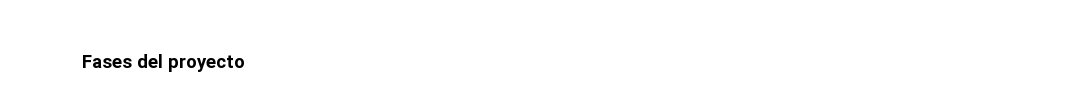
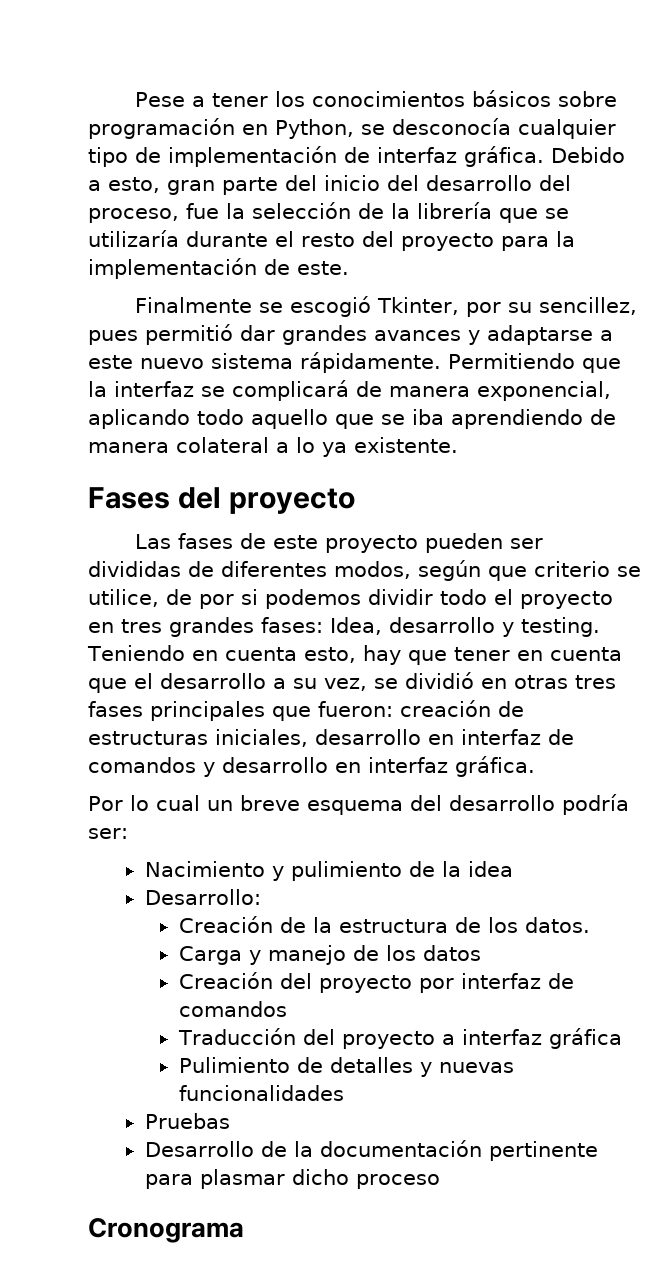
+ Pese a tener los conocimientos básicos sobre programación en Python, se desconocía cualquier tipo de implementación de interfaz gráfica. Debido a esto, gran parte del inicio del desarrollo del proceso, fue la selección de la librería que se utilizaría durante el resto del proyecto para la implementación de este.
+ Finalmente se escogió Tkinter, por su sencillez, pues permitió dar grandes avances y adaptarse a este nuevo sistema rápidamente. Permitiendo que la interfaz se complicará de manera exponencial, aplicando todo aquello que se iba aprendiendo de manera colateral a lo ya existente.
  Fases del proyecto
+ Las fases de este proyecto pueden ser divididas de diferentes modos, según que criterio se utilice, de por si podemos dividir todo el proyecto en tres grandes fases: Idea, desarrollo y testing. Teniendo en cuenta esto, hay que tener en cuenta que el desarrollo a su vez, se dividió en otras tres fases principales que fueron: creación de estructuras iniciales, desarrollo en interfaz de comandos y desarrollo en interfaz gráfica.
+ Por lo cual un breve esquema del desarrollo podría ser:
+ Nacimiento y pulimiento de la idea
+ Desarrollo:
+ Creación de la estructura de los datos.
+ Carga y manejo de los datos
+ Creación del proyecto por interfaz de comandos
+ Traducción del proyecto a interfaz gráfica
+ Pulimiento de detalles y nuevas funcionalidades
+ Pruebas
+ Desarrollo de la documentación pertinente para plasmar dicho proceso
+ Cronograma

